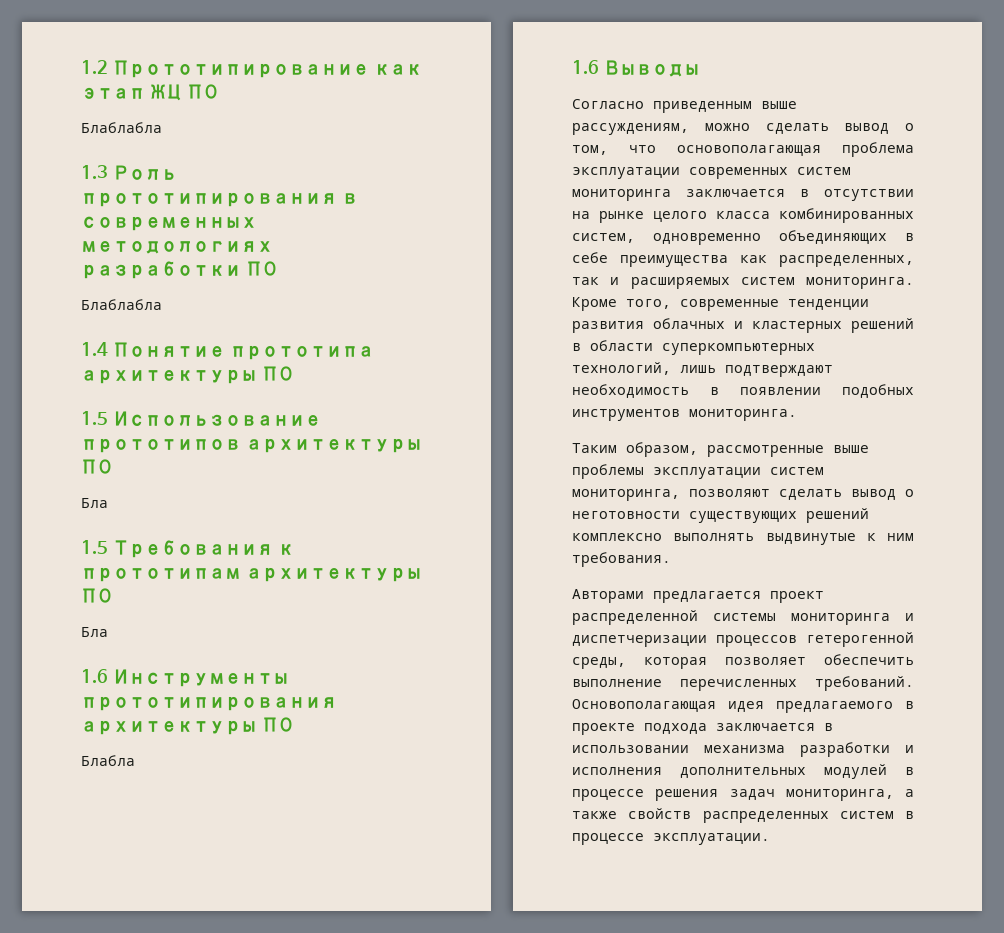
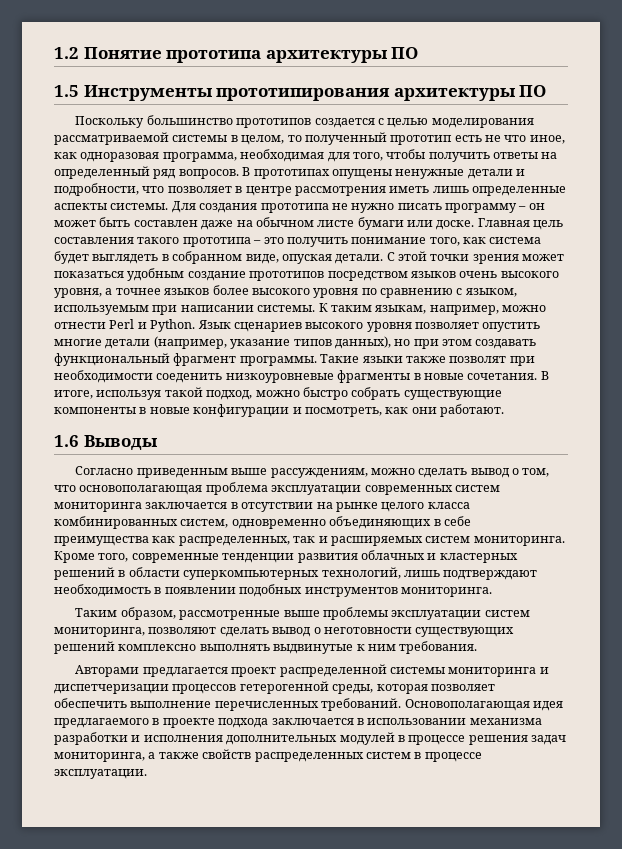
- 1.2 Прототипирование как этап ЖЦ ПО
- Блаблабла
- 1.3 Роль прототипирования в современных методологиях разработки ПО
- Блаблабла
- 1.4 Понятие прототипа архитектуры ПО
+ 1.2 Понятие прототипа архитектуры ПО
- 1.5 Использование прототипов архитектуры ПО
- Бла
- 1.5 Требования к прототипам архитектуры ПО
- Бла
- 1.6 Инструменты прототипирования архитектуры ПО
- Блабла
+ 1.5 Инструменты прототипирования архитектуры ПО
+ Поскольку большинство прототипов создается с целью моделирования рассматриваемой системы в целом, то полученный прототип есть не что иное, как одноразовая программа, необходимая для того, чтобы получить ответы на определенный ряд вопросов. В прототипах опущены ненужные детали и подробности, что позволяет в центре рассмотрения иметь лишь определенные аспекты системы. Для создания прототипа не нужно писать программу – он может быть составлен даже на обычном листе бумаги или доске. Главная цель составления такого прототипа – это получить понимание того, как система будет выглядеть в собранном виде, опуская детали. С этой точки зрения может показаться удобным создание прототипов посредством языков очень высокого уровня, а точнее языков более высокого уровня по сравнению с языком, используемым при написании системы. К таким языкам, например, можно отнести Perl и Python. Язык сценариев высокого уровня позволяет опустить многие детали (например, указание типов данных), но при этом создавать функциональный фрагмент программы. Такие языки также позволят при необходимости соеденить низкоуровневые фрагменты в новые сочетания. В итоге, используя такой подход, можно быстро собрать существующие компоненты в новые конфигурации и посмотреть, как они работают.

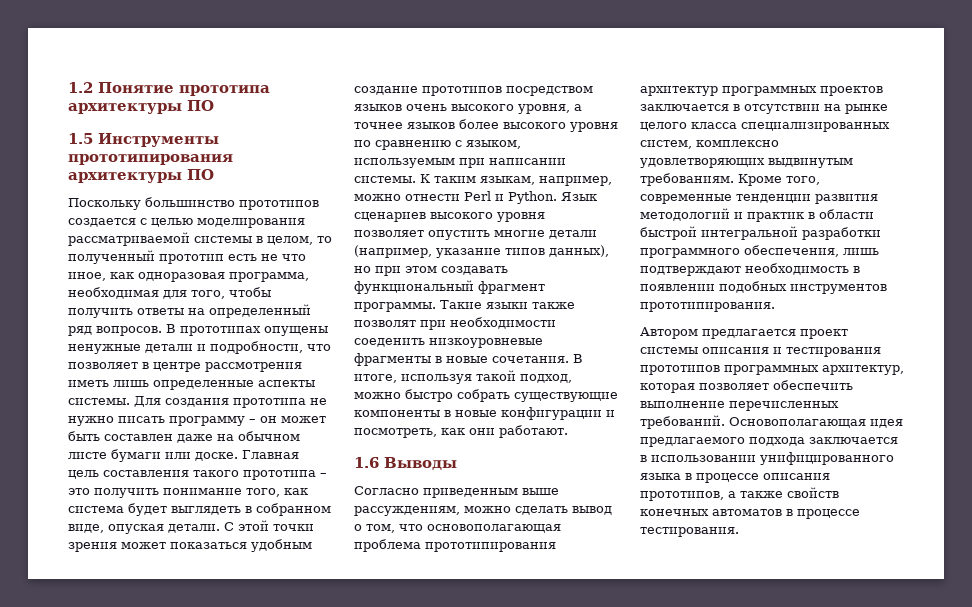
- Согласно приведенным выше рассуждениям, можно сделать вывод о том, что основополагающая проблема эксплуатации современных систем мониторинга заключается в отсутствии на рынке целого класса комбинированных систем, одновременно объединяющих в себе преимущества как распределенных, так и расширяемых систем мониторинга.
+ Согласно приведенным выше рассуждениям, можно сделать вывод о том, что основополагающая проблема прототипирования архитектур программных проектов заключается в отсутствии на рынке целого класса специализированных систем, комплексно удовлетворяющих выдвинутым требованиям.
- Кроме того, современные тенденции развития облачных и кластерных решений в области суперкомпьютерных технологий, лишь подтверждают необходимость в появлении подобных инструментов мониторинга.
- Таким образом, рассмотренные выше проблемы эксплуатации систем мониторинга, позволяют сделать вывод о неготовности существующих решений комплексно выполнять выдвинутые к ним требования.
- Авторами предлагается проект распределенной системы мониторинга и диспетчеризации процессов гетерогенной среды, которая позволяет обеспечить выполнение перечисленных требований.
+ Кроме того, современные тенденции развития методологий и практик в области быстрой интегральной разработки программного обеспечения, лишь подтверждают необходимость в появлении подобных инструментов прототипирования.
+ Автором предлагается проект системы описания и тестирования прототипов программных архитектур, которая позволяет обеспечить выполнение перечисленных требований.
- Основополагающая идея предлагаемого в проекте подхода заключается в использовании механизма разработки и исполнения дополнительных модулей в процессе решения задач мониторинга, а также свойств распределенных систем в процессе эксплуатации.
+ Основополагающая идея предлагаемого подхода заключается в использовании унифицированного языка в процессе описания прототипов, а также свойств конечных автоматов в процессе тестирования.

